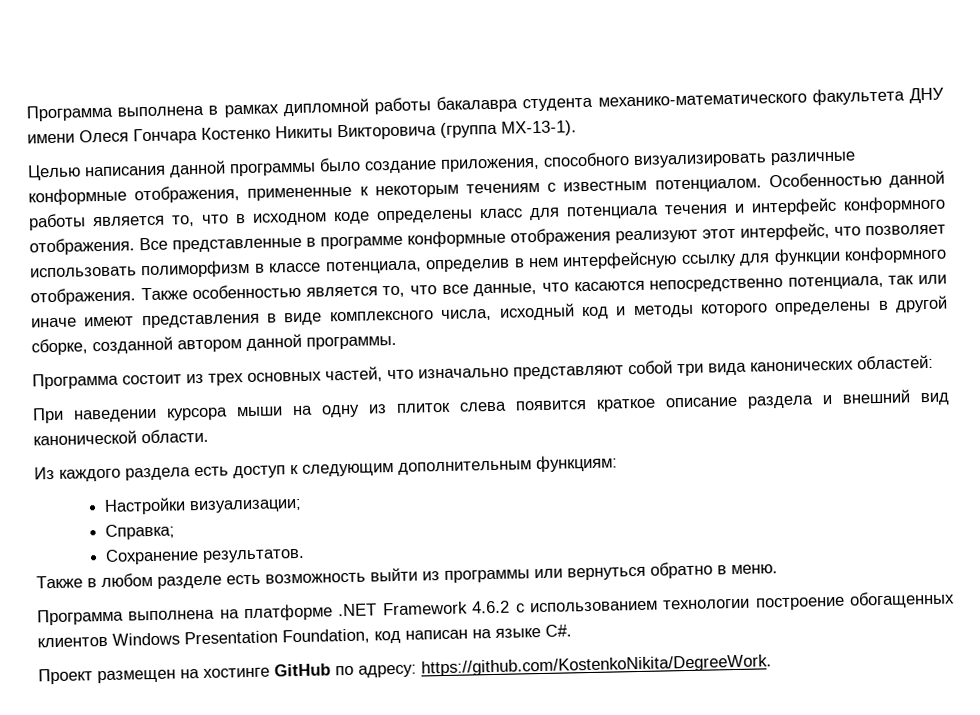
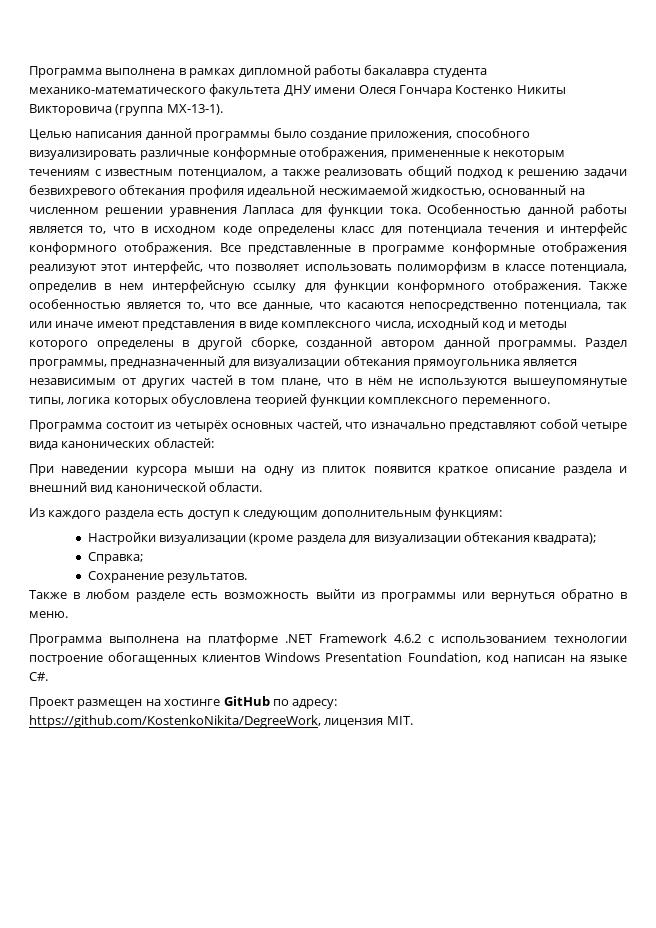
- Целью написания данной программы было создание приложения, способного визуализировать различные конформные отображения, примененные к некоторым течениям с известным потенциалом.
+ Целью написания данной программы было создание приложения, способного визуализировать различные конформные отображения, примененные к некоторым течениям с известным потенциалом, а также реализовать общий подход к решению задачи безвихревого обтекания профиля идеальной несжимаемой жидкостью, основанный на численном решении уравнения Лапласа для функции тока.
+ Раздел программы, предназначенный для визуализации обтекания прямоугольника является независимым от других частей в том плане, что в нём не используются вышеупомянутые типы, логика которых обусловлена теорией функции комплексного переменного.
- Программа состоит из трех основных частей, что изначально представляют собой три вида канонических областей:
+ Программа состоит из четырёх основных частей, что изначально представляют собой четыре вида канонических областей:
- При наведении курсора мыши на одну из плиток слева появится краткое описание раздела и внешний вид канонической области.
+ При наведении курсора мыши на одну из плиток появится краткое описание раздела и внешний вид канонической области.
- Настройки визуализации;
+ Настройки визуализации (кроме раздела для визуализации обтекания квадрата);
- Проект размещен на хостинге GitHub по адресу: https://github.com/KostenkoNikita/DegreeWork.
+ Проект размещен на хостинге GitHub по адресу: https://github.com/KostenkoNikita/DegreeWork, лицензия MIT.

